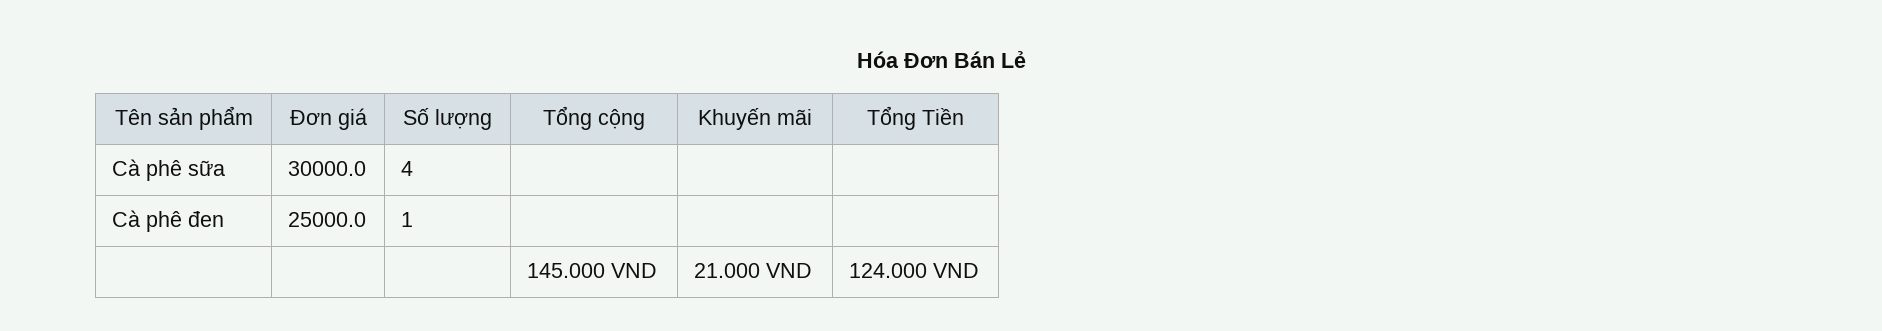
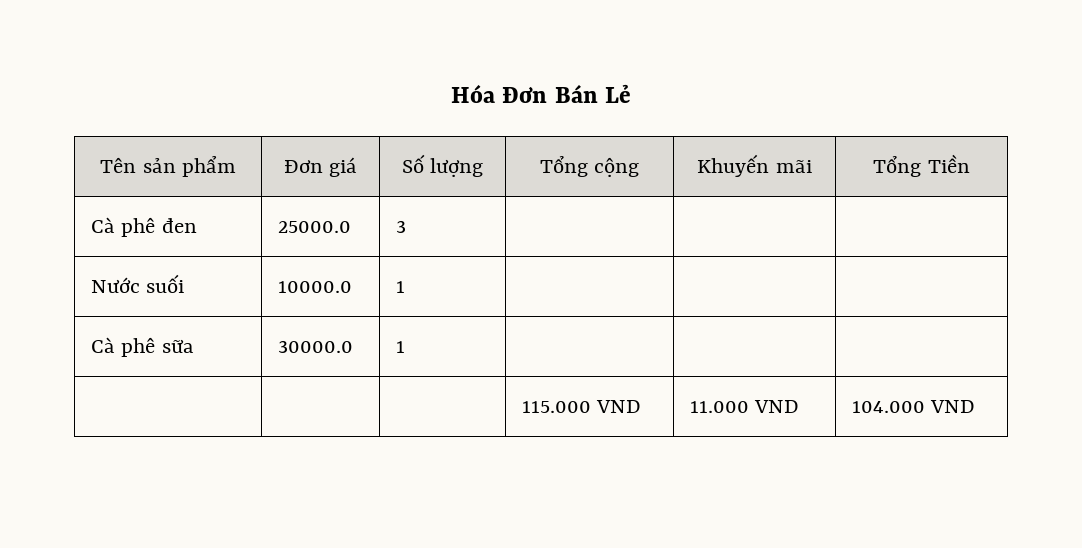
- Cà phê sữa | 30000.0 | 4 | | |
- Cà phê đen | 25000.0 | 1 | | |
+ Cà phê đen | 25000.0 | 3 | | |
+ Nước suối | 10000.0 | 1 | | |
+ Cà phê sữa | 30000.0 | 1 | | |
- | | | 145.000 VND | 21.000 VND | 124.000 VND
+ | | | 115.000 VND | 11.000 VND | 104.000 VND

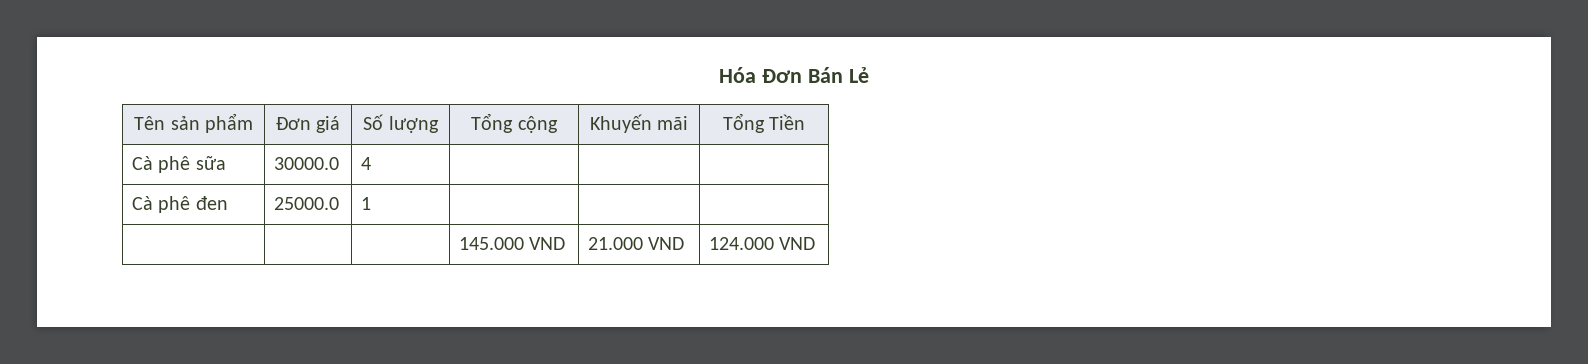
- Cà phê đen | 25000.0 | 3 | | |
- Nước suối | 10000.0 | 1 | | |
- Cà phê sữa | 30000.0 | 1 | | |
+ Cà phê sữa | 30000.0 | 4 | | |
+ Cà phê đen | 25000.0 | 1 | | |
- | | | 115.000 VND | 11.000 VND | 104.000 VND
+ | | | 145.000 VND | 21.000 VND | 124.000 VND

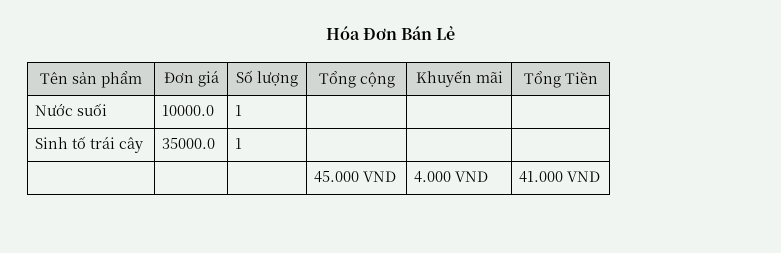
- Cà phê sữa | 30000.0 | 4 | | |
- Cà phê đen | 25000.0 | 1 | | |
+ Nước suối | 10000.0 | 1 | | |
+ Sinh tố trái cây | 35000.0 | 1 | | |
- | | | 145.000 VND | 21.000 VND | 124.000 VND
+ | | | 45.000 VND | 4.000 VND | 41.000 VND

